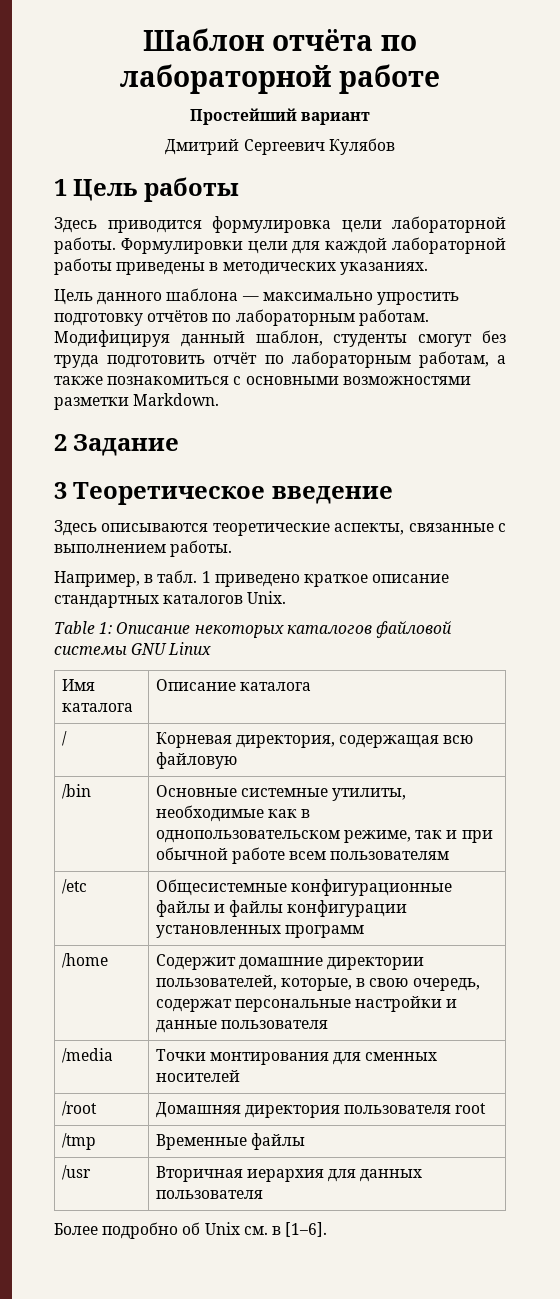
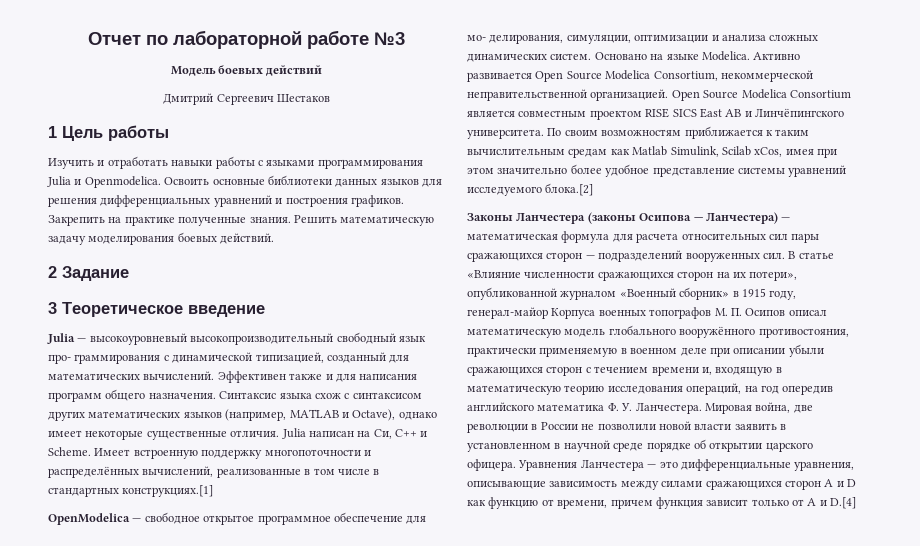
- Шаблон отчёта по лабораторной работе
- Простейший вариант
+ Отчет по лабораторной работе №3
+ Модель боевых действий
- Дмитрий Сергеевич Кулябов
+ Дмитрий Сергеевич Шестаков
- Здесь приводится формулировка цели лабораторной работы. Формулировки цели для каждой лабораторной работы приведены в методических указаниях.
- Цель данного шаблона — максимально упростить подготовку отчётов по лабораторным работам. Модифицируя данный шаблон, студенты смогут без труда подготовить отчёт по лабораторным работам, а также познакомиться с основными возможностями разметки Markdown.
+ Изучить и отработать навыки работы с языками программирования Julia и Openmodelica. Освоить основные библиотеки данных языков для решения дифференциальных уравнений и построения графиков. Закрепить на практике полученные знания. Решить математическую задачу моделирования боевых действий.
- Здесь описываются теоретические аспекты, связанные с выполнением работы.
- Например, в табл. 1 приведено краткое описание стандартных каталогов Unix.
- Table 1: Описание некоторых каталогов файловой системы GNU Linux
- Имя каталога | Описание каталога
- / | Корневая директория, содержащая всю файловую
- /bin | Основные системные утилиты, необходимые как в однопользовательском режиме, так и при обычной работе всем пользователям
- /etc | Общесистемные конфигурационные файлы и файлы конфигурации установленных программ
- /home | Содержит домашние директории пользователей, которые, в свою очередь, содержат персональные настройки и данные пользователя
- /media | Точки монтирования для сменных носителей
- /root | Домашняя директория пользователя root
- /tmp | Временные файлы
- /usr | Вторичная иерархия для данных пользователя
- Более подробно об Unix см. в [1–6].
+ Julia — высокоуровневый высокопроизводительный свободный язык про- граммирования с динамической типизацией, созданный для математических вычислений. Эффективен также и для написания программ общего назначения. Синтаксис языка схож с синтаксисом других математических языков (например, MATLAB и Octave), однако имеет некоторые существенные отличия. Julia написан на Си, C++ и Scheme. Имеет встроенную поддержку многопоточности и распределённых вычислений, реализованные в том числе в стандартных конструкциях.[1]
+ OpenModelica — свободное открытое программное обеспечение для мо- делирования, симуляции, оптимизации и анализа сложных динамических систем. Основано на языке Modelica. Активно развивается Open Source Modelica Consortium, некоммерческой неправительственной организацией. Open Source Modelica Consortium является совместным проектом RISE SICS East AB и Линчёпингского университета. По своим возможностям приближается к таким вычислительным средам как Matlab Simulink, Scilab xCos, имея при этом значительно более удобное представление системы уравнений исследуемого блока.[2]
+ Законы Ланчестера (законы Осипова — Ланчестера) — математическая формула для расчета относительных сил пары сражающихся сторон — подразделений вооруженных сил. В статье «Влияние численности сражающихся сторон на их потери», опубликованной журналом «Военный сборник» в 1915 году, генерал-майор Корпуса военных топографов М. П. Осипов описал математическую модель глобального вооружённого противостояния, практически применяемую в военном деле при описании убыли сражающихся сторон с течением времени и, входящую в математическую теорию исследования операций, на год опередив английского математика Ф. У. Ланчестера. Мировая война, две революции в России не позволили новой власти заявить в установленном в научной среде порядке об открытии царского офицера. Уравнения Ланчестера — это дифференциальные уравнения, описывающие зависимость между силами сражающихся сторон A и D как функцию от времени, причем функция зависит только от A и D.[4]

